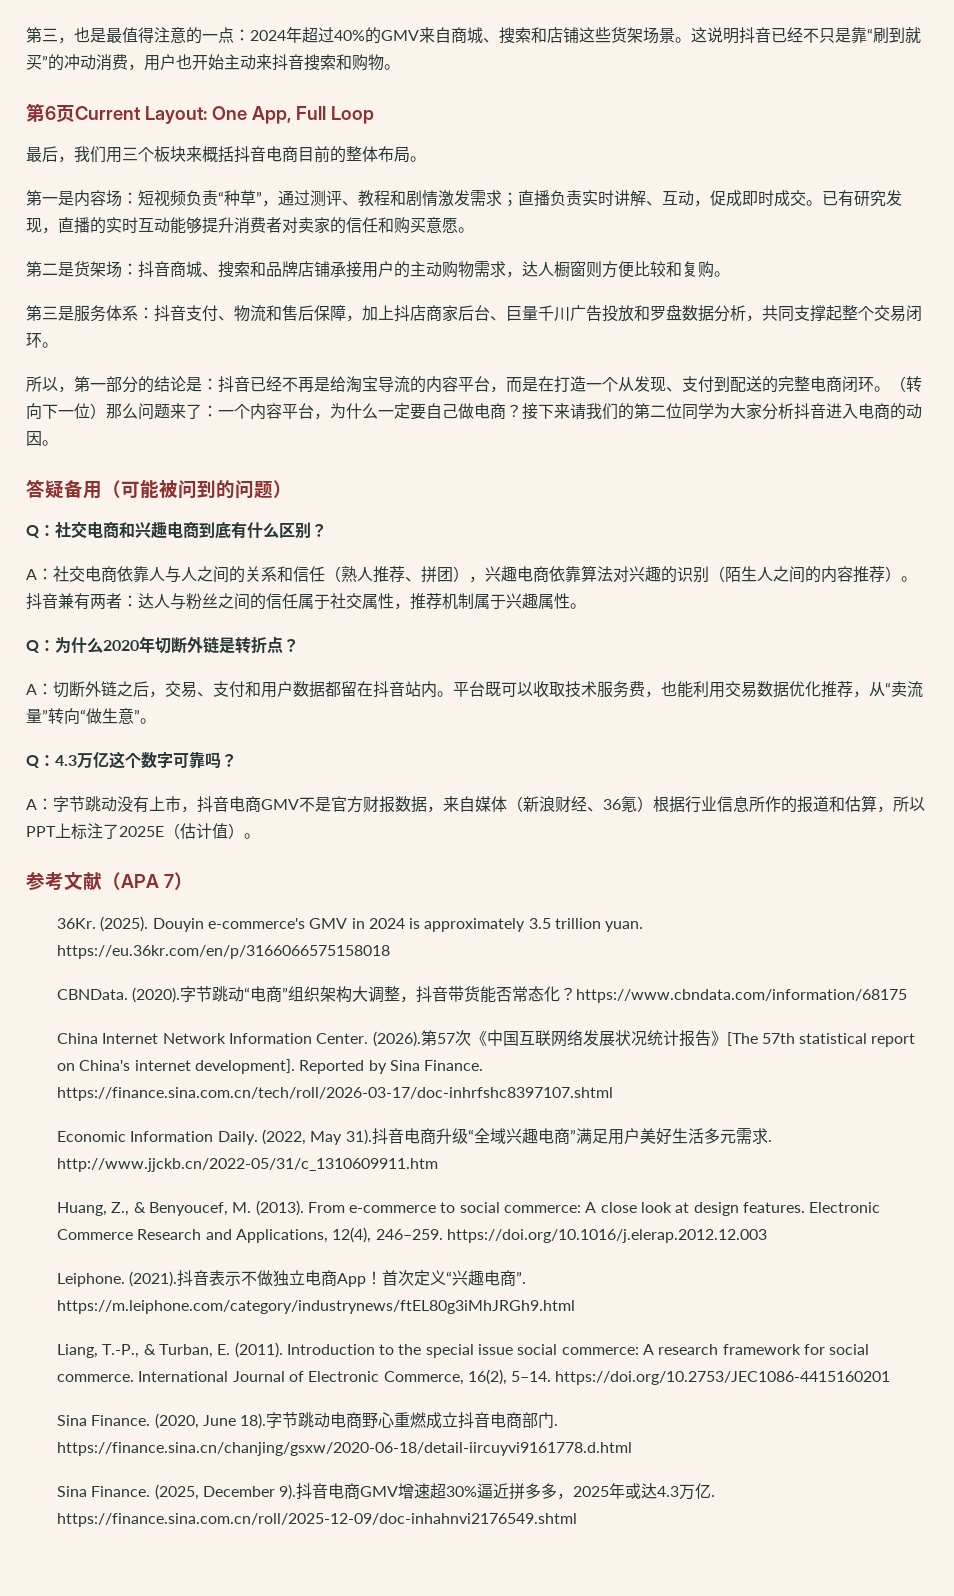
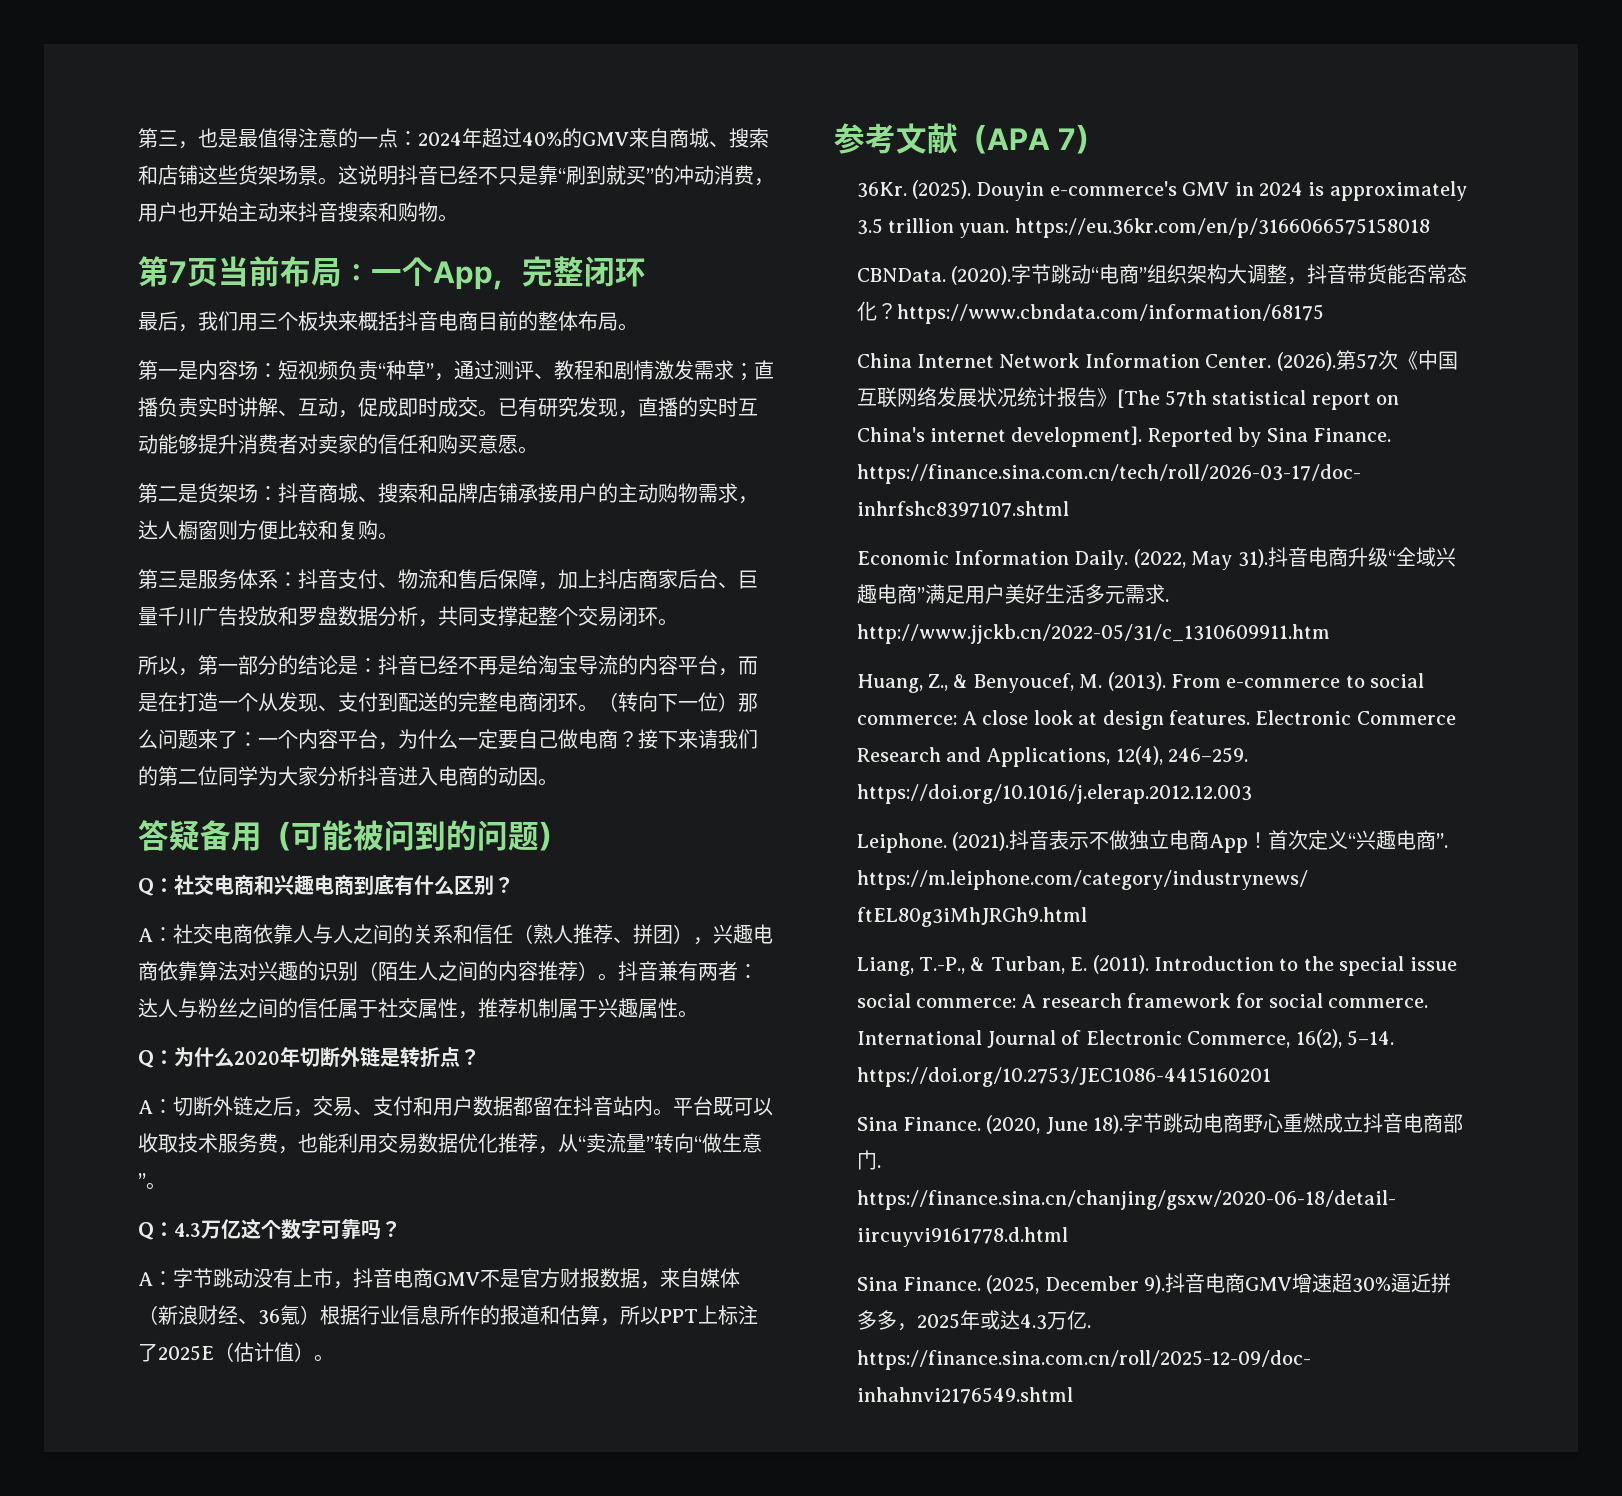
- 第6页Current Layout: One App, Full Loop
+ 第7页当前布局：一个App，完整闭环

